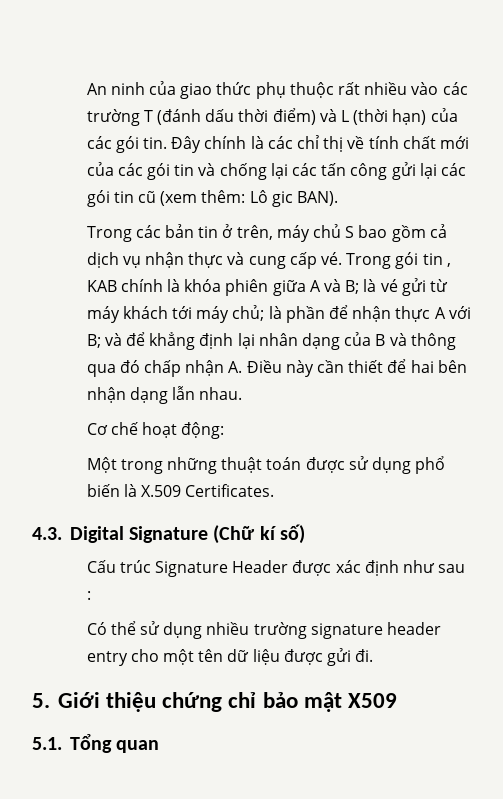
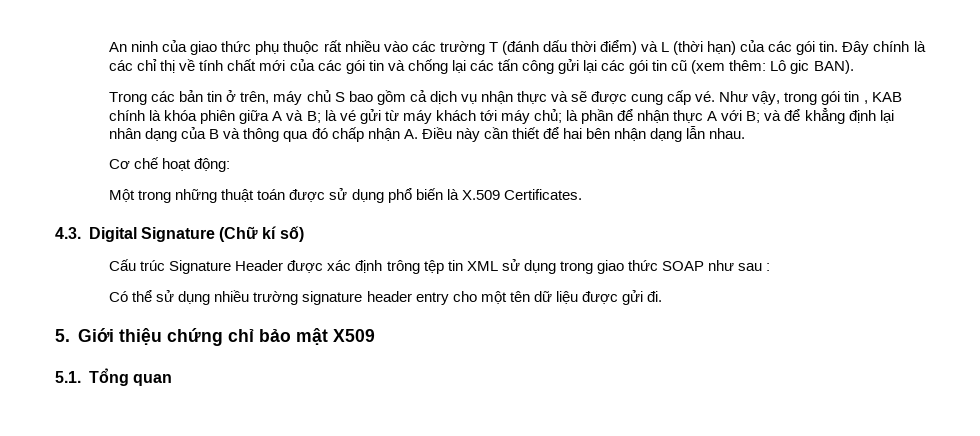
- Trong các bản tin ở trên, máy chủ S bao gồm cả dịch vụ nhận thực và cung cấp vé.
+ Trong các bản tin ở trên, máy chủ S bao gồm cả dịch vụ nhận thực và sẽ được cung cấp vé.
- Trong gói tin , KAB chính là khóa phiên giữa A và B; là vé gửi từ máy khách tới máy chủ; là phần để nhận thực A với B; và để khẳng định lại nhân dạng của B và thông qua đó chấp nhận A. Điều này cần thiết để hai bên nhận dạng lẫn nhau.
+ Như vậy, trong gói tin , KAB chính là khóa phiên giữa A và B; là vé gửi từ máy khách tới máy chủ; là phần để nhận thực A với B; và để khẳng định lại nhân dạng của B và thông qua đó chấp nhận A. Điều này cần thiết để hai bên nhận dạng lẫn nhau.
- Cấu trúc Signature Header được xác định như sau :
+ Cấu trúc Signature Header được xác định trông tệp tin XML sử dụng trong giao thức SOAP như sau :

